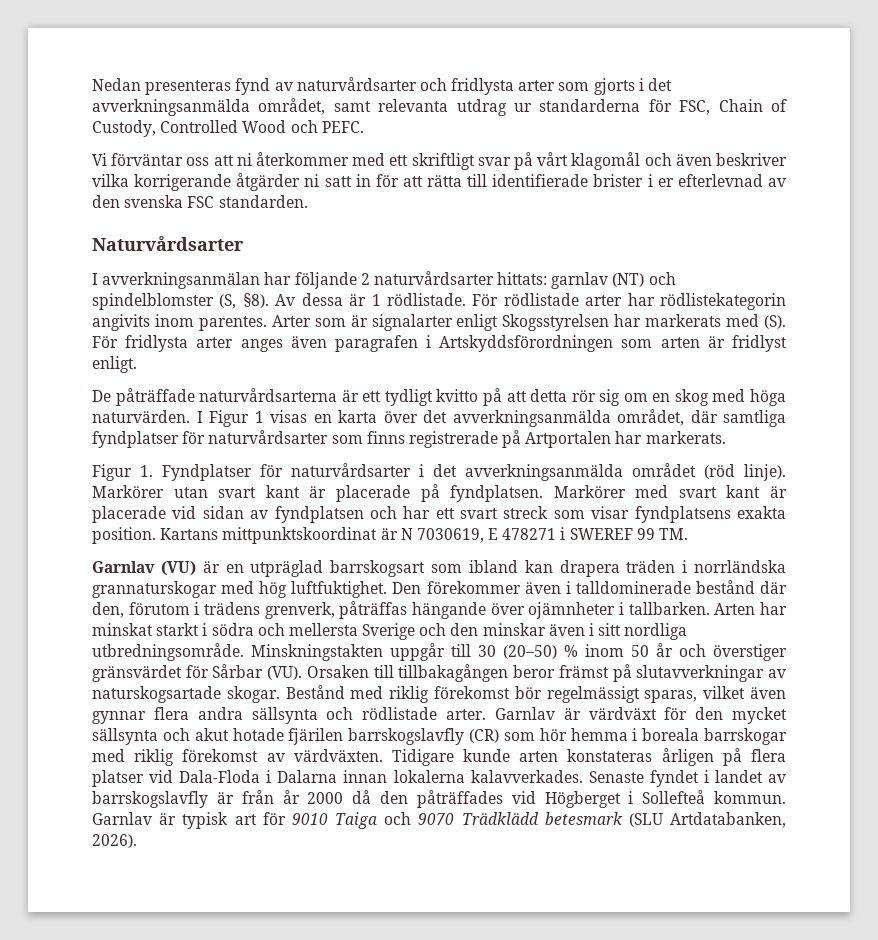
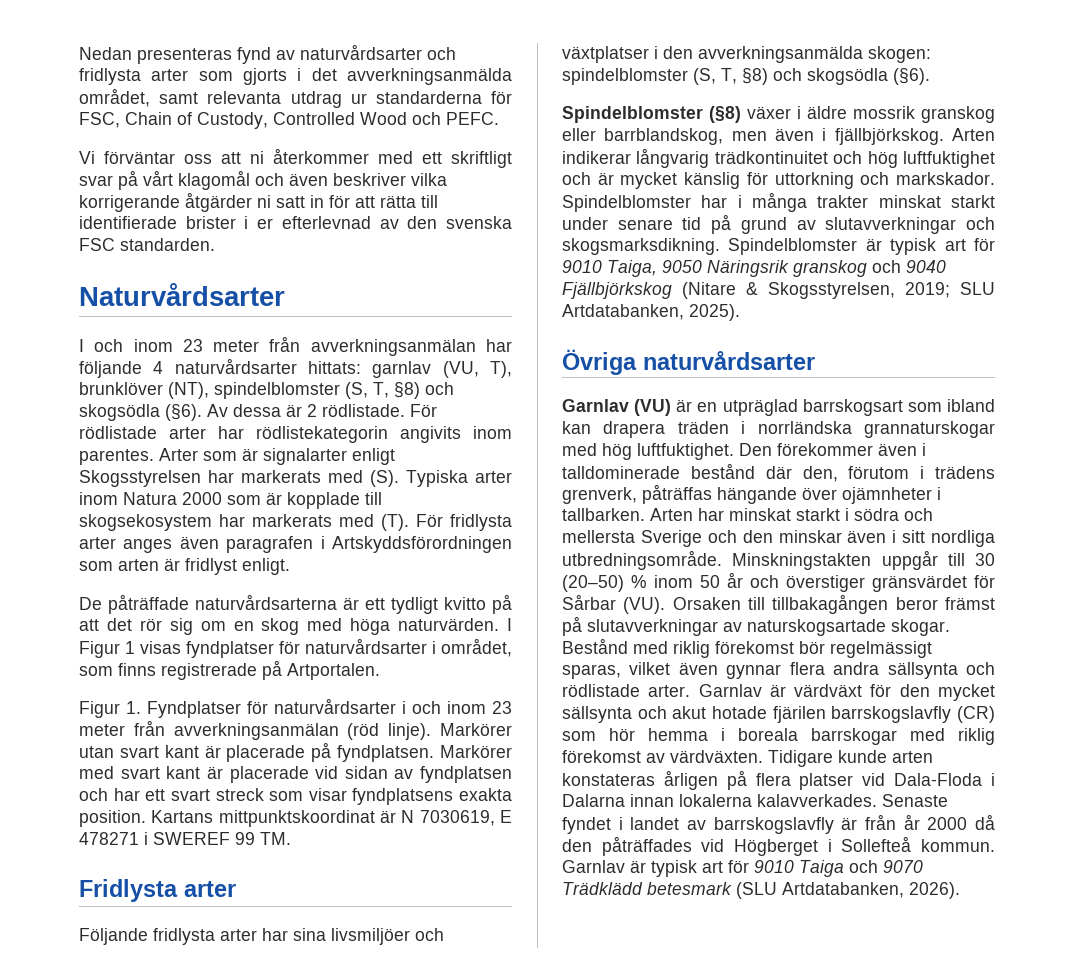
- I avverkningsanmälan har följande 2 naturvårdsarter hittats: garnlav (NT) och spindelblomster (S, §8).
+ I och inom 23 meter från avverkningsanmälan har följande 4 naturvårdsarter hittats: garnlav (VU, T), brunklöver (NT), spindelblomster (S, T, §8) och skogsödla (§6).
- Av dessa är 1 rödlistade.
+ Av dessa är 2 rödlistade.
- Arter som är signalarter enligt Skogsstyrelsen har markerats med (S). För fridlysta arter anges även paragrafen i Artskyddsförordningen som arten är fridlyst enligt.
+ Arter som är signalarter enligt Skogsstyrelsen har markerats med (S). Typiska arter inom Natura 2000 som är kopplade till skogsekosystem har markerats med (T). För fridlysta arter anges även paragrafen i Artskyddsförordningen som arten är fridlyst enligt.
- De påträffade naturvårdsarterna är ett tydligt kvitto på att detta rör sig om en skog med höga naturvärden.
+ De påträffade naturvårdsarterna är ett tydligt kvitto på att det rör sig om en skog med höga naturvärden.
- I Figur 1 visas en karta över det avverkningsanmälda området, där samtliga fyndplatser för naturvårdsarter som finns registrerade på Artportalen har markerats.
+ I Figur 1 visas fyndplatser för naturvårdsarter i området, som finns registrerade på Artportalen.
- Figur 1. Fyndplatser för naturvårdsarter i det avverkningsanmälda området (röd linje).
+ Figur 1. Fyndplatser för naturvårdsarter i och inom 23 meter från avverkningsanmälan (röd linje).
+ Fridlysta arter
+ Följande fridlysta arter har sina livsmiljöer och växtplatser i den avverkningsanmälda skogen: spindelblomster (S, T, §8) och skogsödla (§6).
+ Spindelblomster (§8) växer i äldre mossrik granskog eller barrblandskog, men även i fjällbjörkskog. Arten indikerar långvarig trädkontinuitet och hög luftfuktighet och är mycket känslig för uttorkning och markskador. Spindelblomster har i många trakter minskat starkt under senare tid på grund av slutavverkningar och skogsmarksdikning. Spindelblomster är typisk art för 9010 Taiga, 9050 Näringsrik granskog och 9040 Fjällbjörkskog (Nitare & Skogsstyrelsen, 2019; SLU Artdatabanken, 2025).
+ Övriga naturvårdsarter

